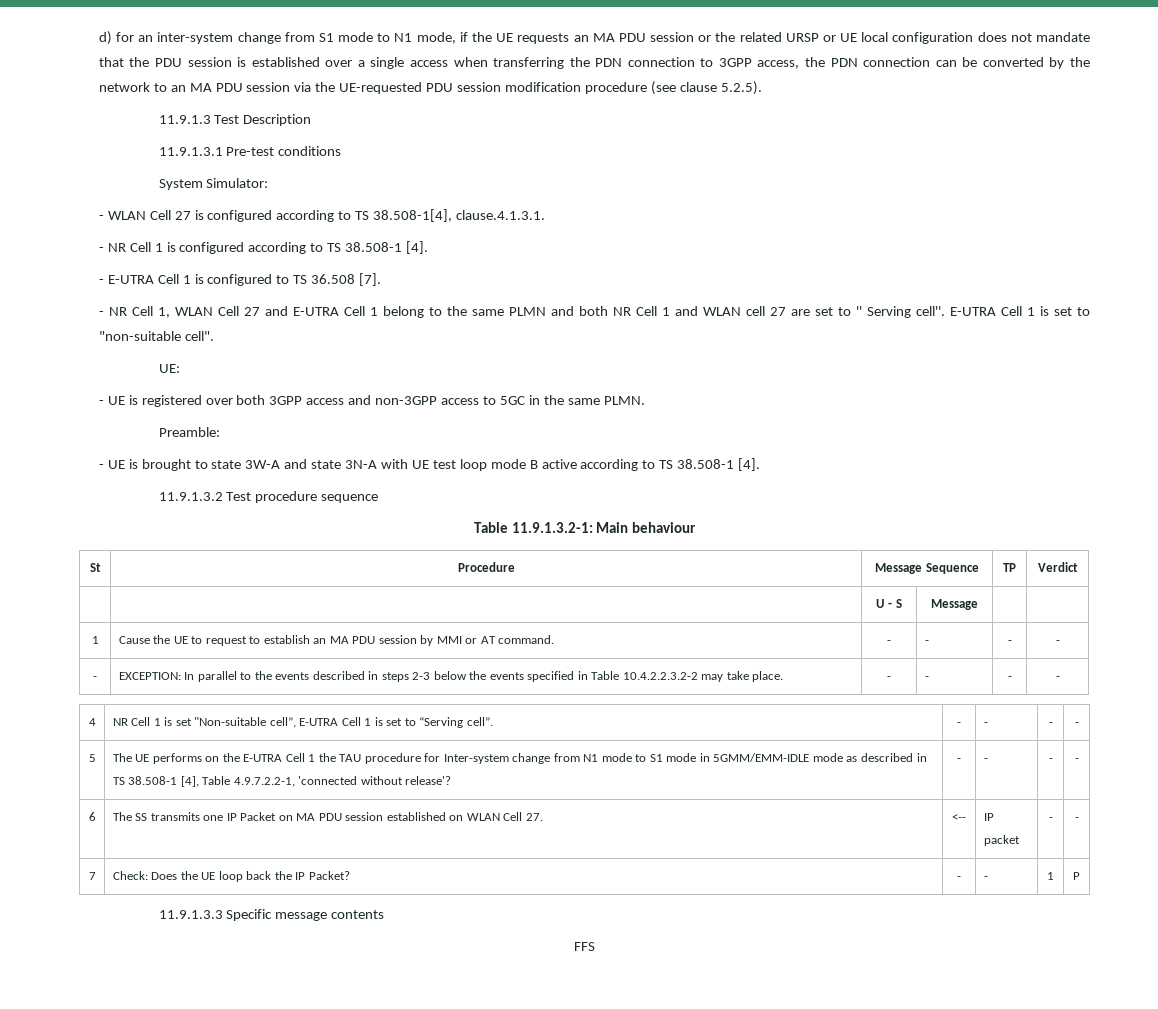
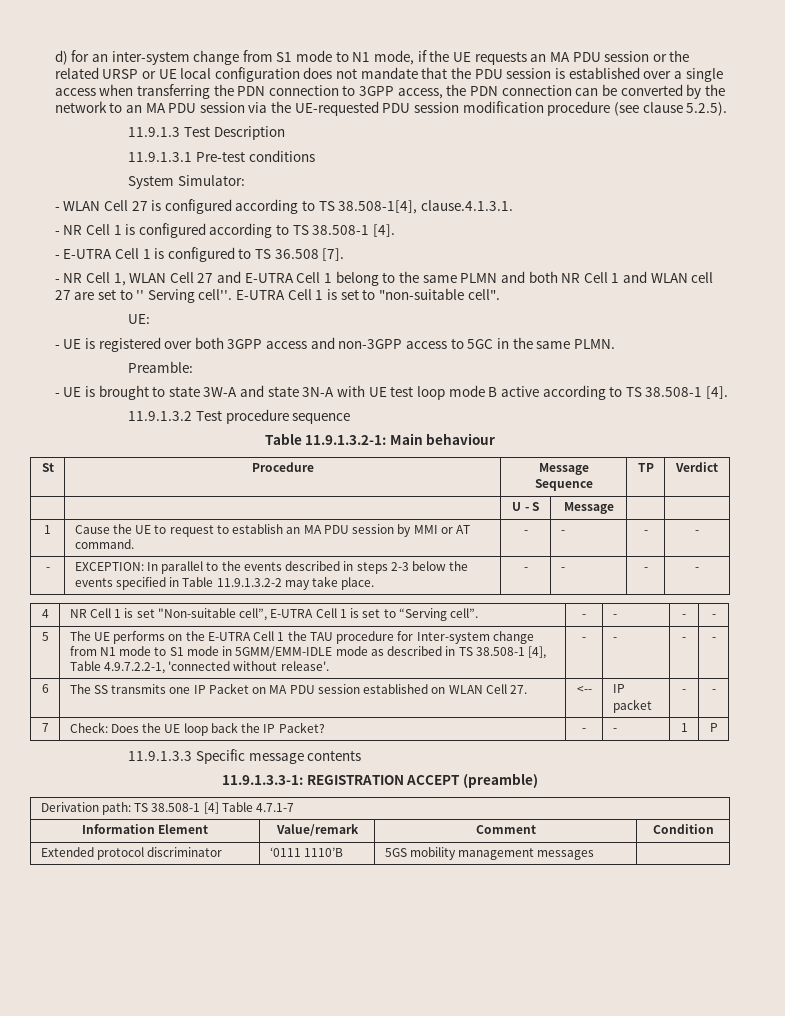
- - | EXCEPTION: In parallel to the events described in steps 2-3 below the events specified in Table 10.4.2.2.3.2-2 may take place. | - | - | - | -
+ - | EXCEPTION: In parallel to the events described in steps 2-3 below the events specified in Table 11.9.1.3.2-2 may take place. | - | - | - | -
- 5 | The UE performs on the E-UTRA Cell 1 the TAU procedure for Inter-system change from N1 mode to S1 mode in 5GMM/EMM-IDLE mode as described in TS 38.508-1 [4], Table 4.9.7.2.2-1, 'connected without release'? | - | - | - | -
+ 5 | The UE performs on the E-UTRA Cell 1 the TAU procedure for Inter-system change from N1 mode to S1 mode in 5GMM/EMM-IDLE mode as described in TS 38.508-1 [4], Table 4.9.7.2.2-1, 'connected without release'. | - | - | - | -
- FFS
+ 11.9.1.3.3-1: REGISTRATION ACCEPT (preamble)
+ Derivation path: TS 38.508-1 [4] Table 4.7.1-7
+ Information Element | Value/remark | Comment | Condition
+ Extended protocol discriminator | ‘0111 1110’B | 5GS mobility management messages |

